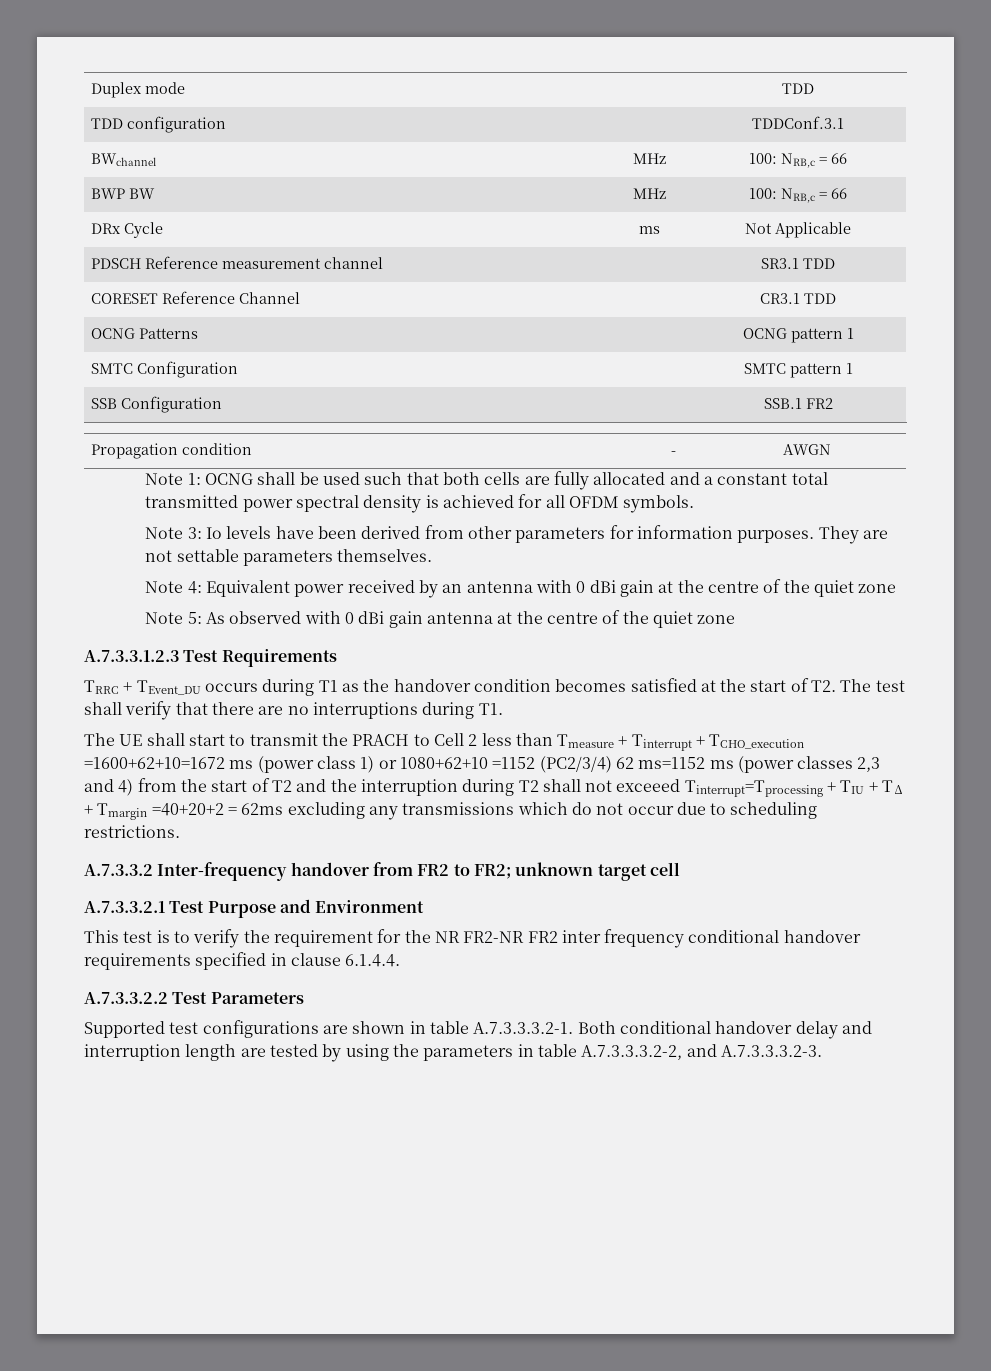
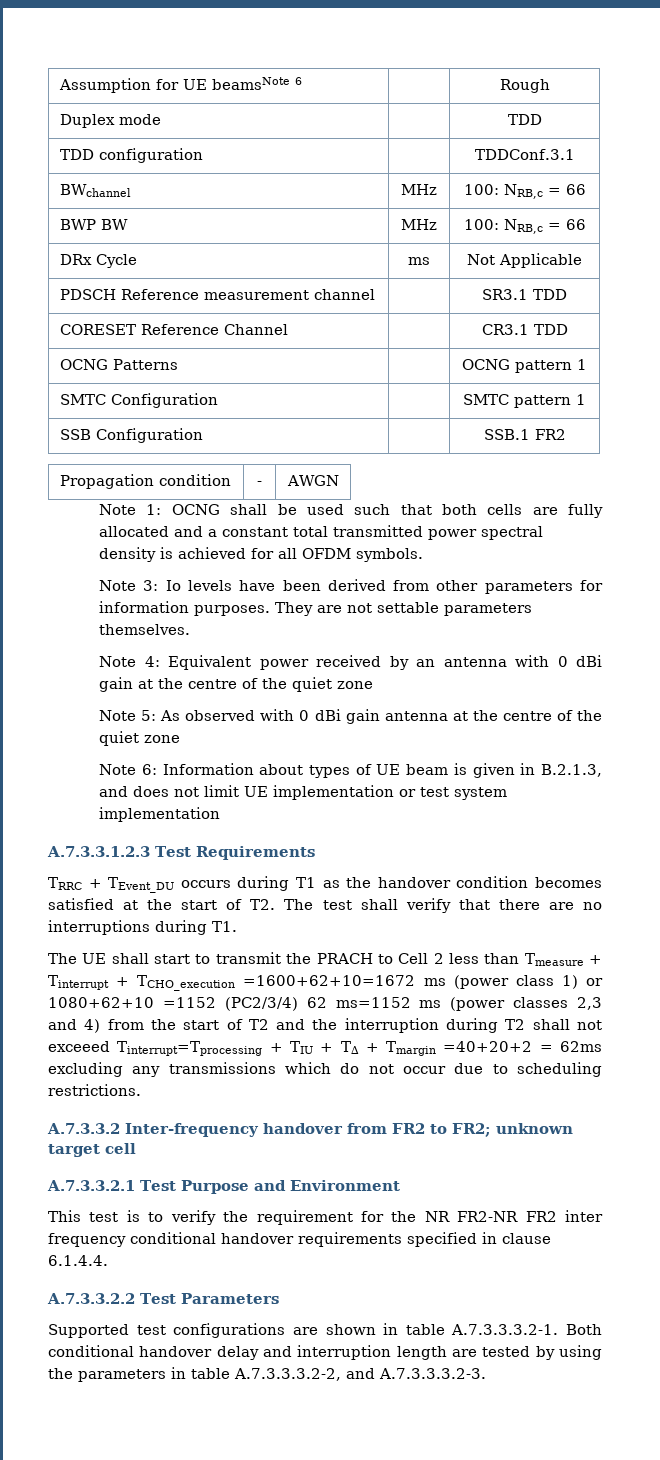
+ Assumption for UE beamsNote 6 | | Rough
+ Note 6: Information about types of UE beam is given in B.2.1.3, and does not limit UE implementation or test system implementation

